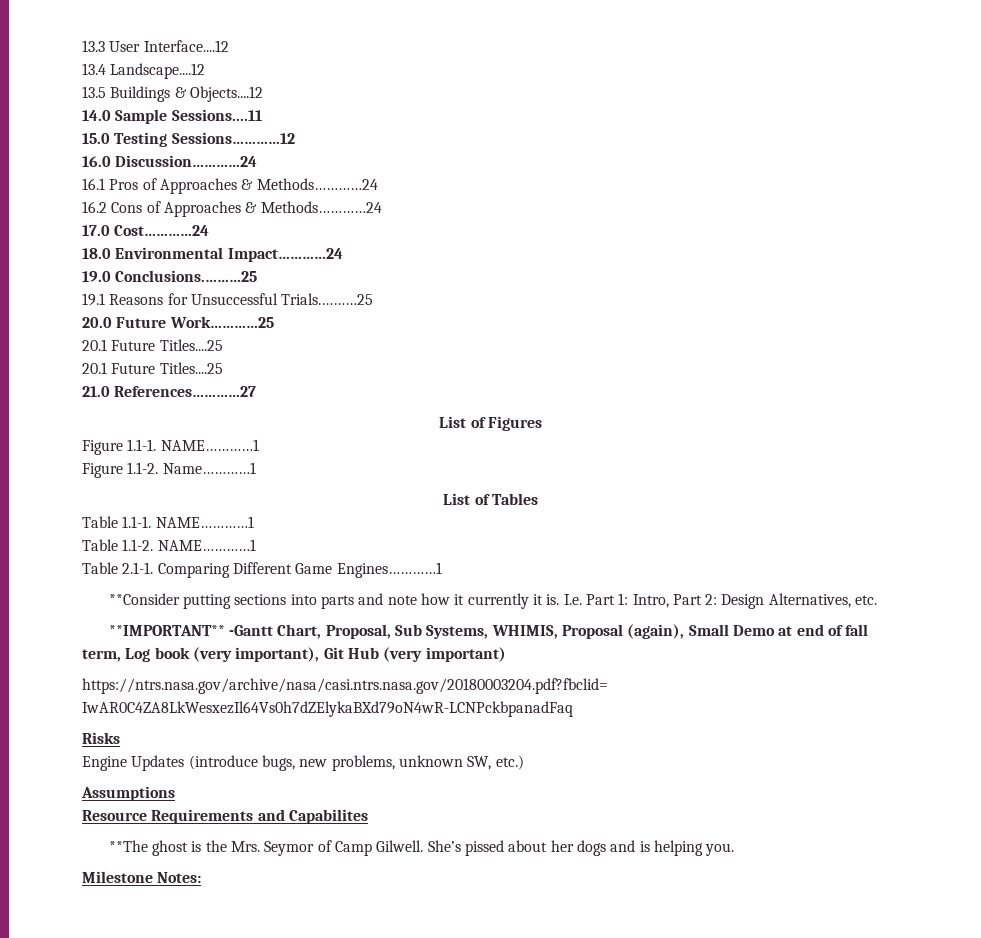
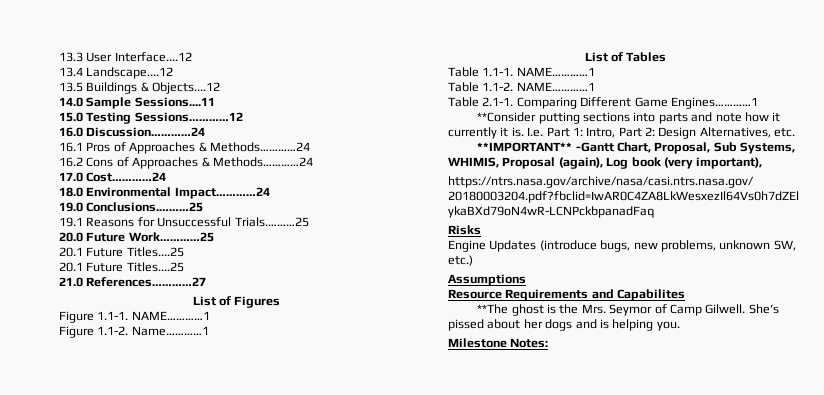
- **IMPORTANT** -Gantt Chart, Proposal, Sub Systems, WHIMIS, Proposal (again), Small Demo at end of fall term, Log book (very important), Git Hub (very important)
+ **IMPORTANT** -Gantt Chart, Proposal, Sub Systems, WHIMIS, Proposal (again), Log book (very important),

